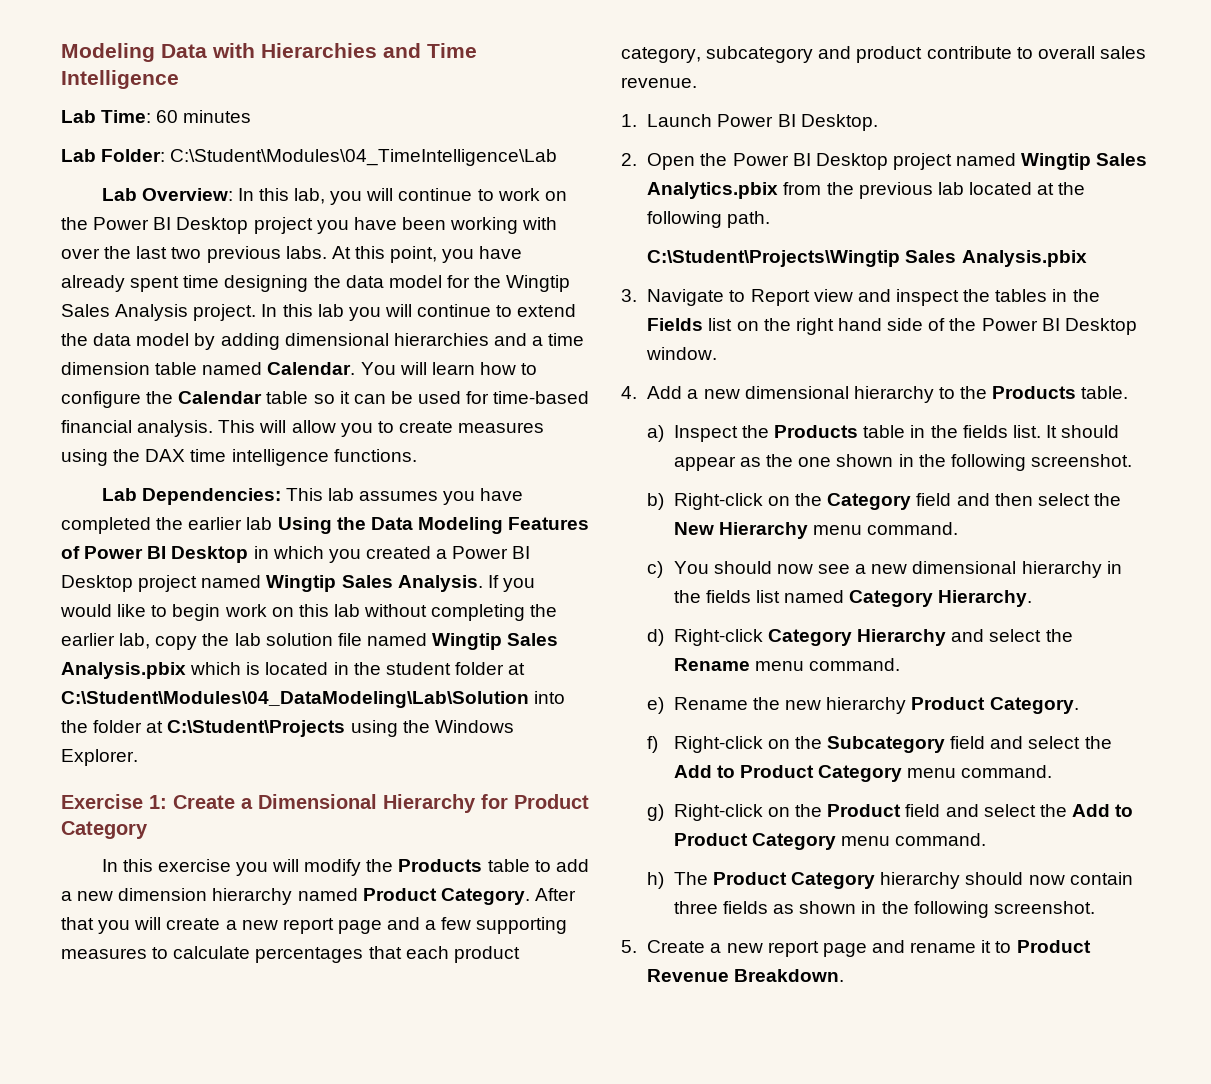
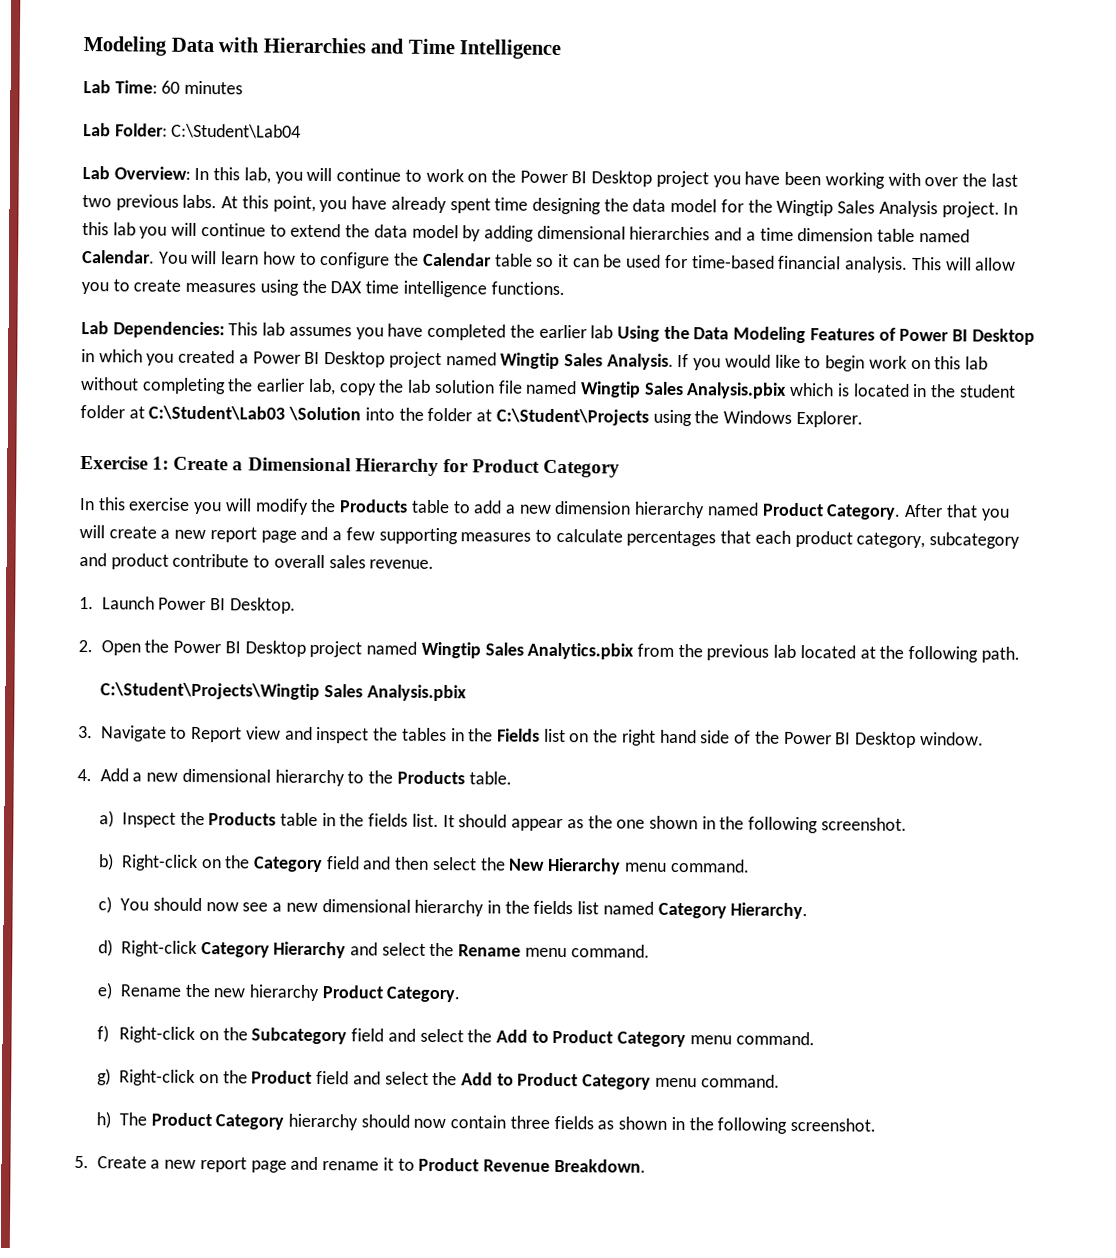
- Lab Folder: C:\Student\Modules\04_TimeIntelligence\Lab
+ Lab Folder: C:\Student\Lab04
- If you would like to begin work on this lab without completing the earlier lab, copy the lab solution file named Wingtip Sales Analysis.pbix which is located in the student folder at C:\Student\Modules\04_DataModeling\Lab\Solution into the folder at C:\Student\Projects using the Windows Explorer.
+ If you would like to begin work on this lab without completing the earlier lab, copy the lab solution file named Wingtip Sales Analysis.pbix which is located in the student folder at C:\Student\Lab03 \Solution into the folder at C:\Student\Projects using the Windows Explorer.

